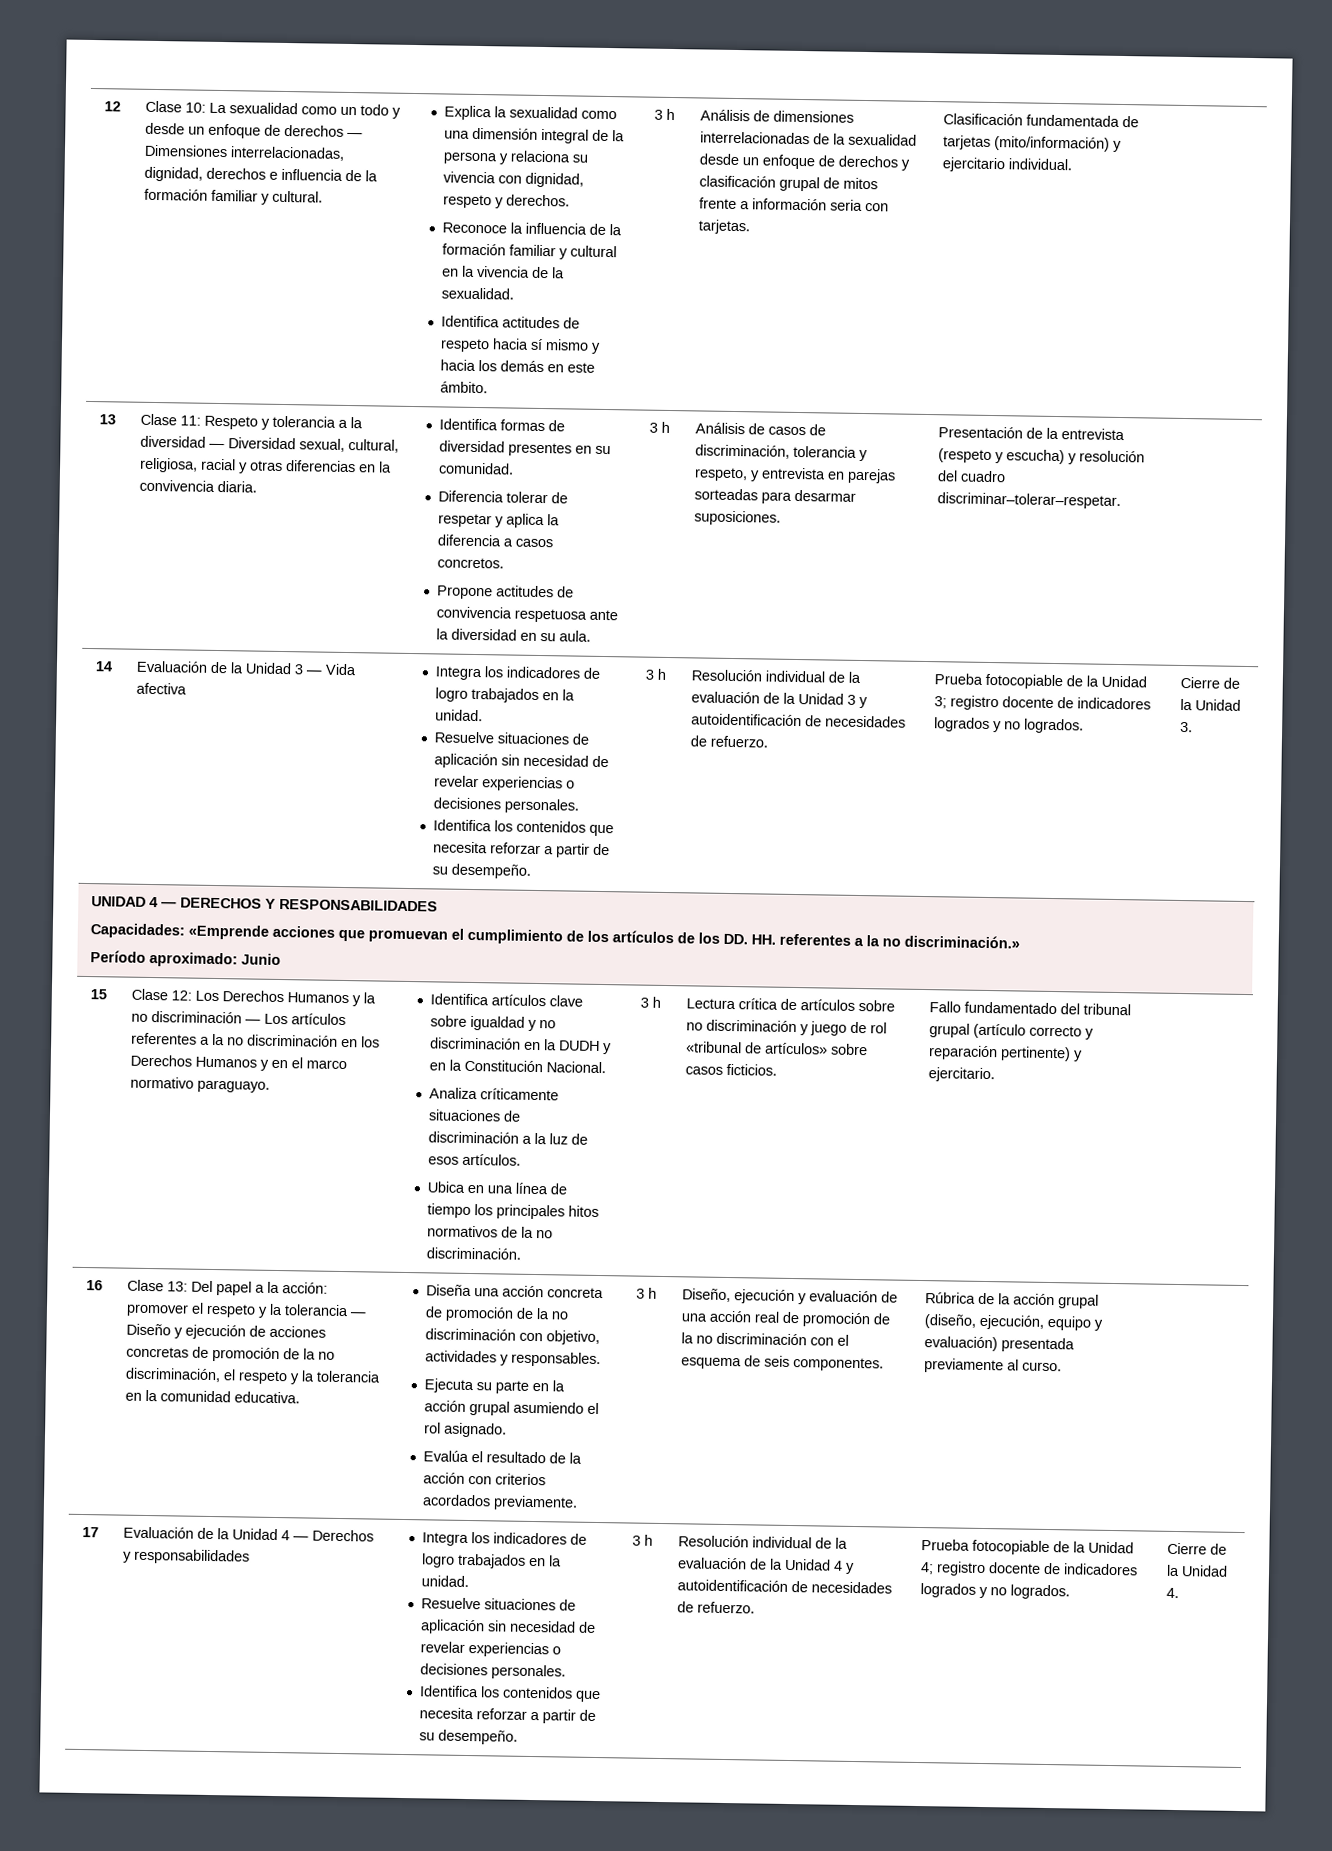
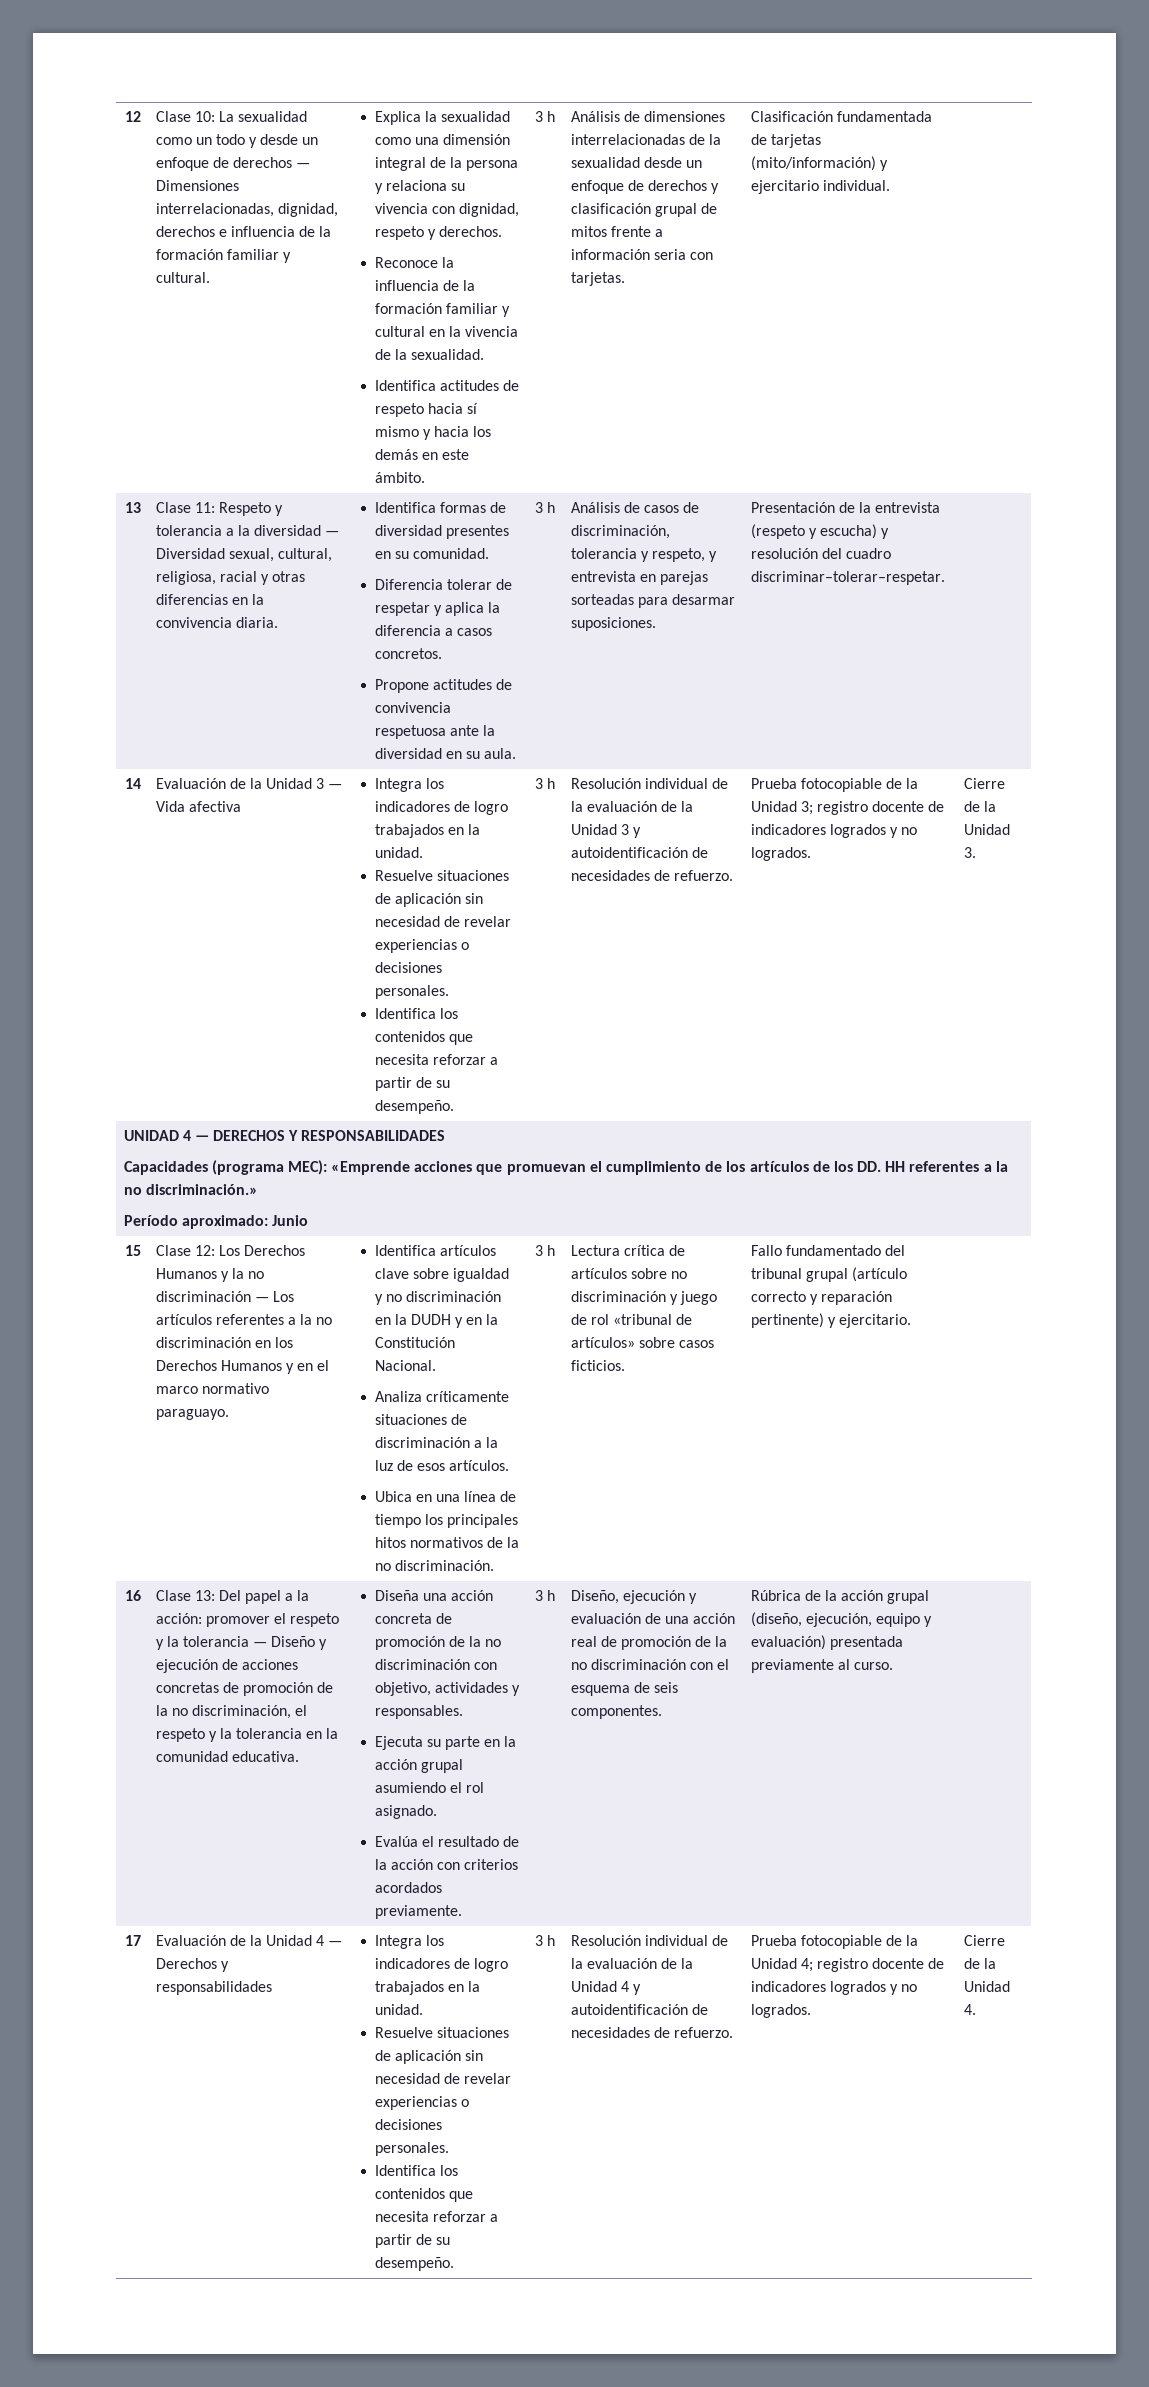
  UNIDAD 4 — DERECHOS Y RESPONSABILIDADES
- Capacidades: «Emprende acciones que promuevan el cumplimiento de los artículos de los DD. HH. referentes a la no discriminación.»
+ Capacidades (programa MEC): «Emprende acciones que promuevan el cumplimiento de los artículos de los DD. HH referentes a la no discriminación.»

